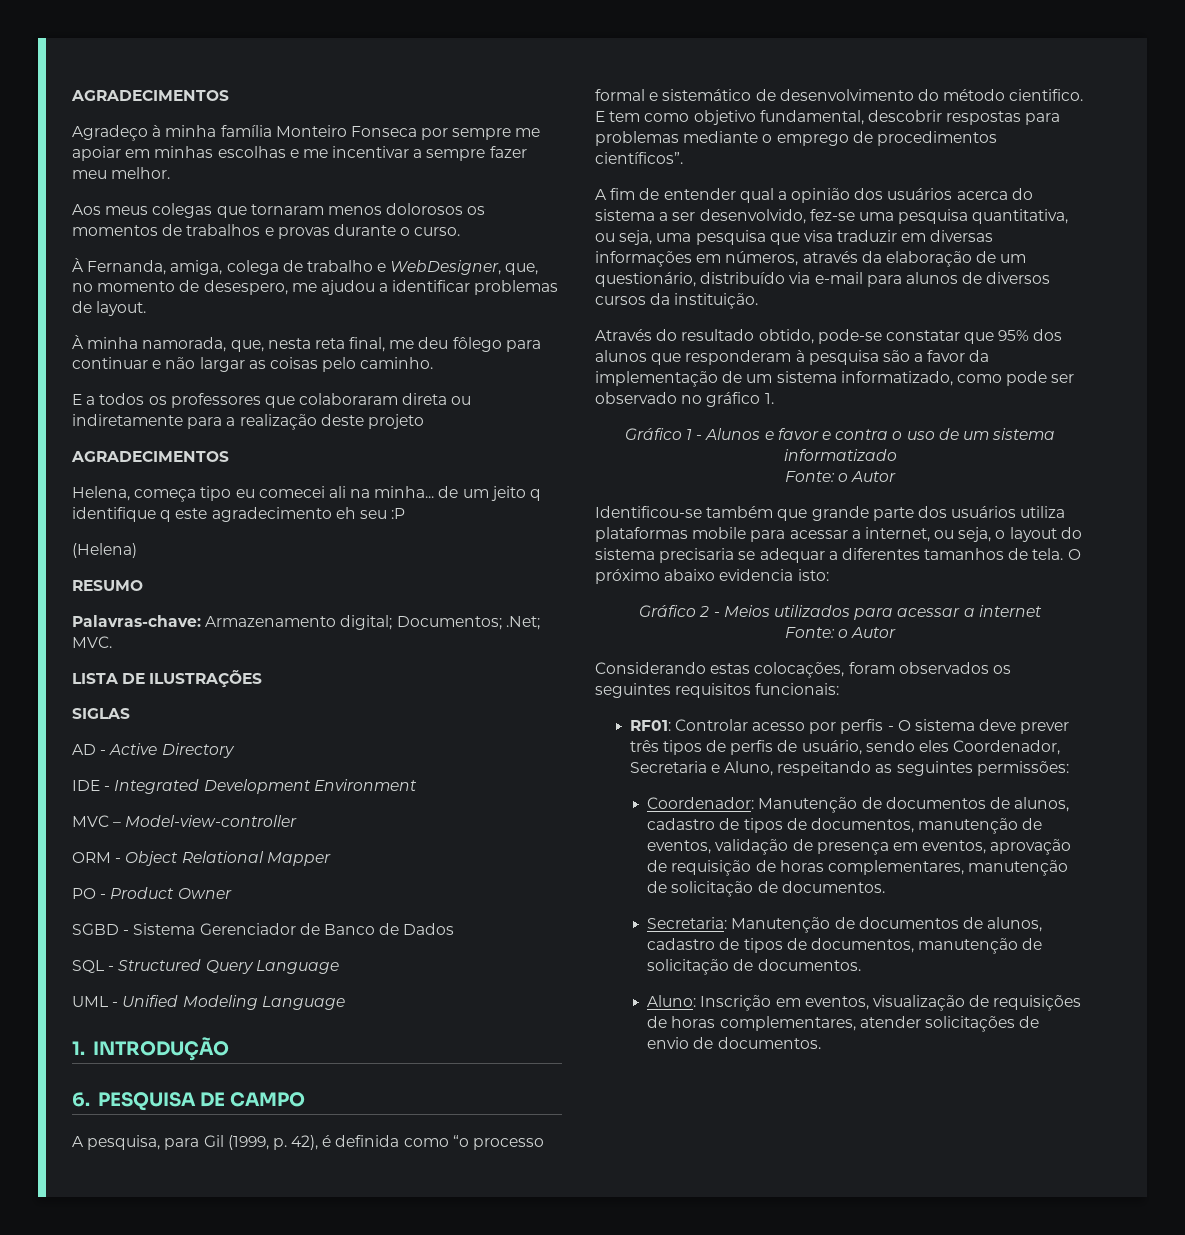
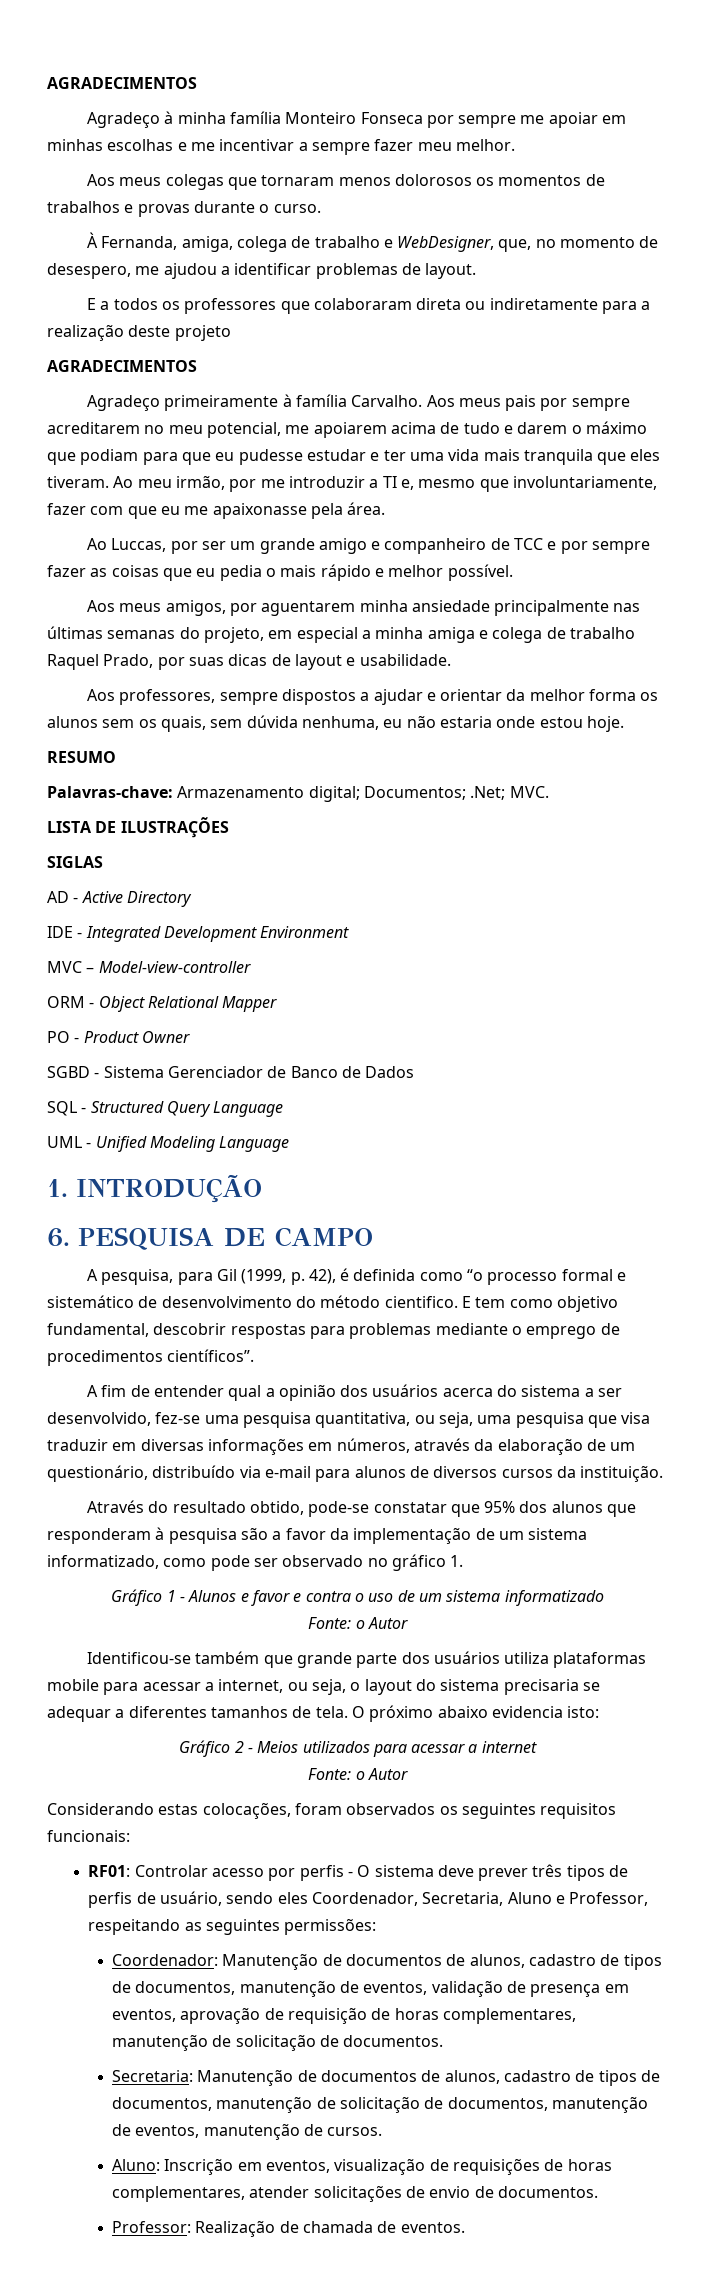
- À minha namorada, que, nesta reta final, me deu fôlego para continuar e não largar as coisas pelo caminho.
- Helena, começa tipo eu comecei ali na minha... de um jeito q identifique q este agradecimento eh seu :P
- (Helena)
+ Agradeço primeiramente à família Carvalho. Aos meus pais por sempre acreditarem no meu potencial, me apoiarem acima de tudo e darem o máximo que podiam para que eu pudesse estudar e ter uma vida mais tranquila que eles tiveram. Ao meu irmão, por me introduzir a TI e, mesmo que involuntariamente, fazer com que eu me apaixonasse pela área.
+ Ao Luccas, por ser um grande amigo e companheiro de TCC e por sempre fazer as coisas que eu pedia o mais rápido e melhor possível.
+ Aos meus amigos, por aguentarem minha ansiedade principalmente nas últimas semanas do projeto, em especial a minha amiga e colega de trabalho Raquel Prado, por suas dicas de layout e usabilidade.
+ Aos professores, sempre dispostos a ajudar e orientar da melhor forma os alunos sem os quais, sem dúvida nenhuma, eu não estaria onde estou hoje.
- RF01: Controlar acesso por perfis - O sistema deve prever três tipos de perfis de usuário, sendo eles Coordenador, Secretaria e Aluno, respeitando as seguintes permissões:
+ RF01: Controlar acesso por perfis - O sistema deve prever três tipos de perfis de usuário, sendo eles Coordenador, Secretaria, Aluno e Professor, respeitando as seguintes permissões:
- Secretaria: Manutenção de documentos de alunos, cadastro de tipos de documentos, manutenção de solicitação de documentos.
+ Secretaria: Manutenção de documentos de alunos, cadastro de tipos de documentos, manutenção de solicitação de documentos, manutenção de eventos, manutenção de cursos.
+ Professor: Realização de chamada de eventos.

